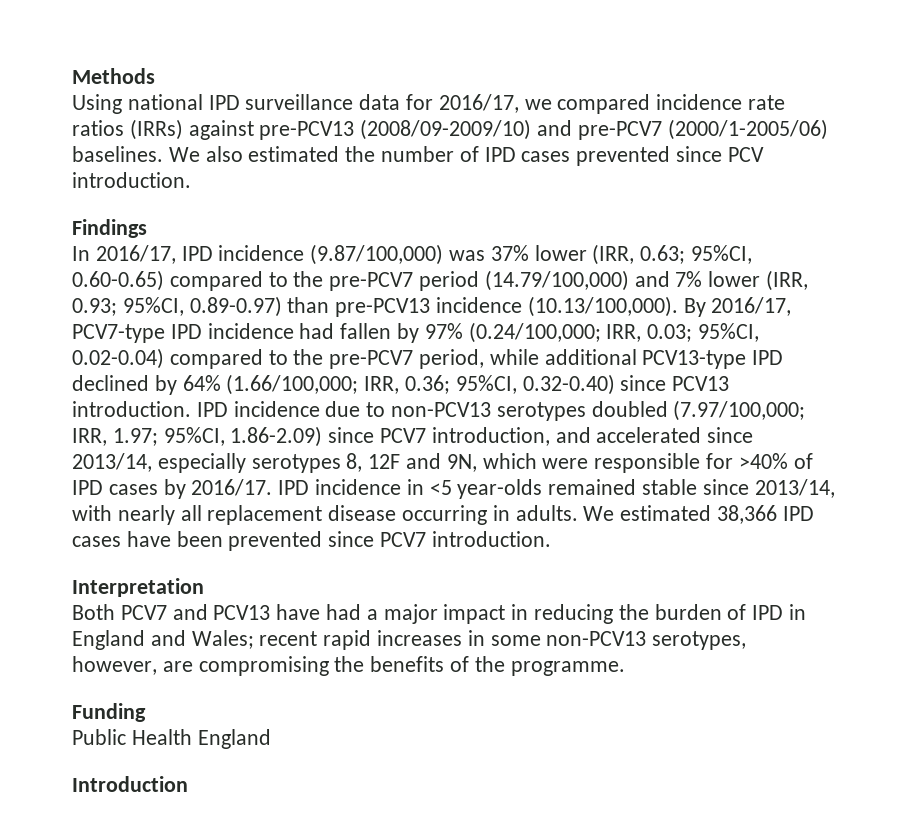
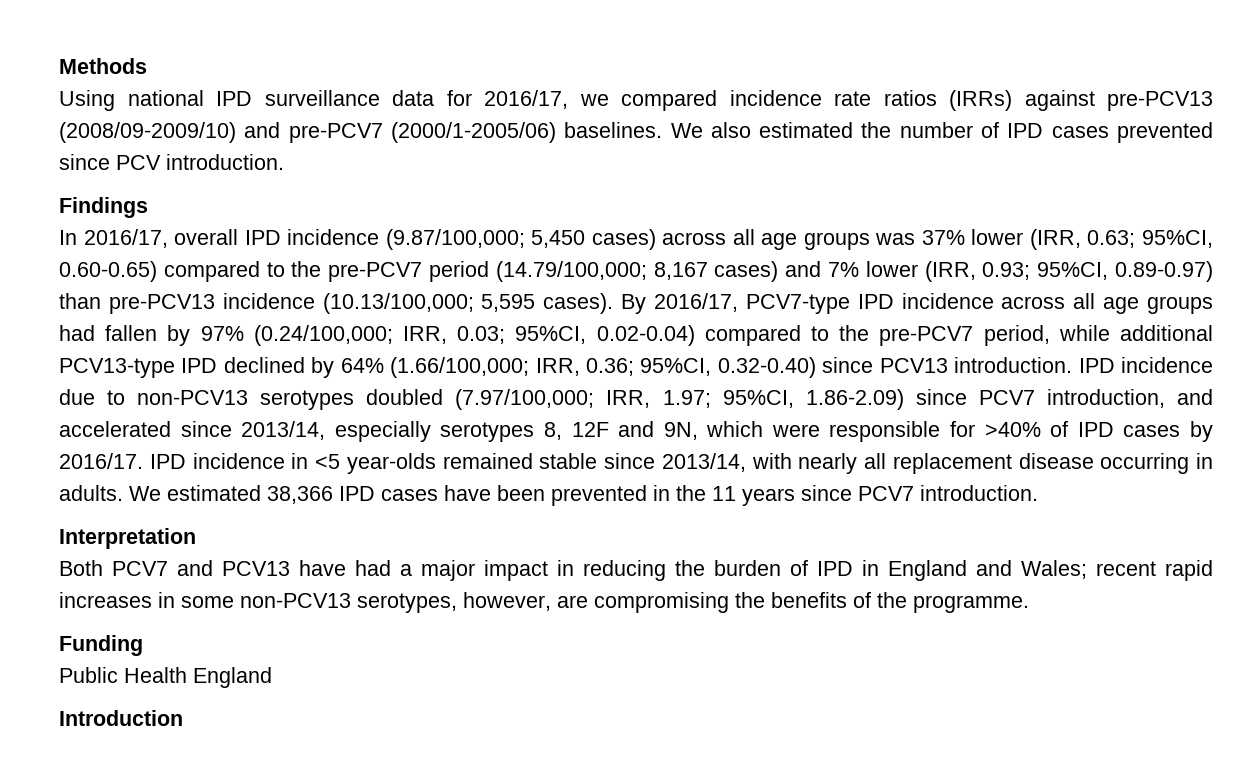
- In 2016/17, IPD incidence (9.87/100,000) was 37% lower (IRR, 0.63; 95%CI, 0.60-0.65) compared to the pre-PCV7 period (14.79/100,000) and 7% lower (IRR, 0.93; 95%CI, 0.89-0.97) than pre-PCV13 incidence (10.13/100,000). By 2016/17, PCV7-type IPD incidence had fallen by 97% (0.24/100,000; IRR, 0.03; 95%CI, 0.02-0.04) compared to the pre-PCV7 period, while additional PCV13-type IPD declined by 64% (1.66/100,000; IRR, 0.36; 95%CI, 0.32-0.40) since PCV13 introduction.
+ In 2016/17, overall IPD incidence (9.87/100,000; 5,450 cases) across all age groups was 37% lower (IRR, 0.63; 95%CI, 0.60-0.65) compared to the pre-PCV7 period (14.79/100,000; 8,167 cases) and 7% lower (IRR, 0.93; 95%CI, 0.89-0.97) than pre-PCV13 incidence (10.13/100,000; 5,595 cases). By 2016/17, PCV7-type IPD incidence across all age groups had fallen by 97% (0.24/100,000; IRR, 0.03; 95%CI, 0.02-0.04) compared to the pre-PCV7 period, while additional PCV13-type IPD declined by 64% (1.66/100,000; IRR, 0.36; 95%CI, 0.32-0.40) since PCV13 introduction.
- We estimated 38,366 IPD cases have been prevented since PCV7 introduction.
+ We estimated 38,366 IPD cases have been prevented in the 11 years since PCV7 introduction.

